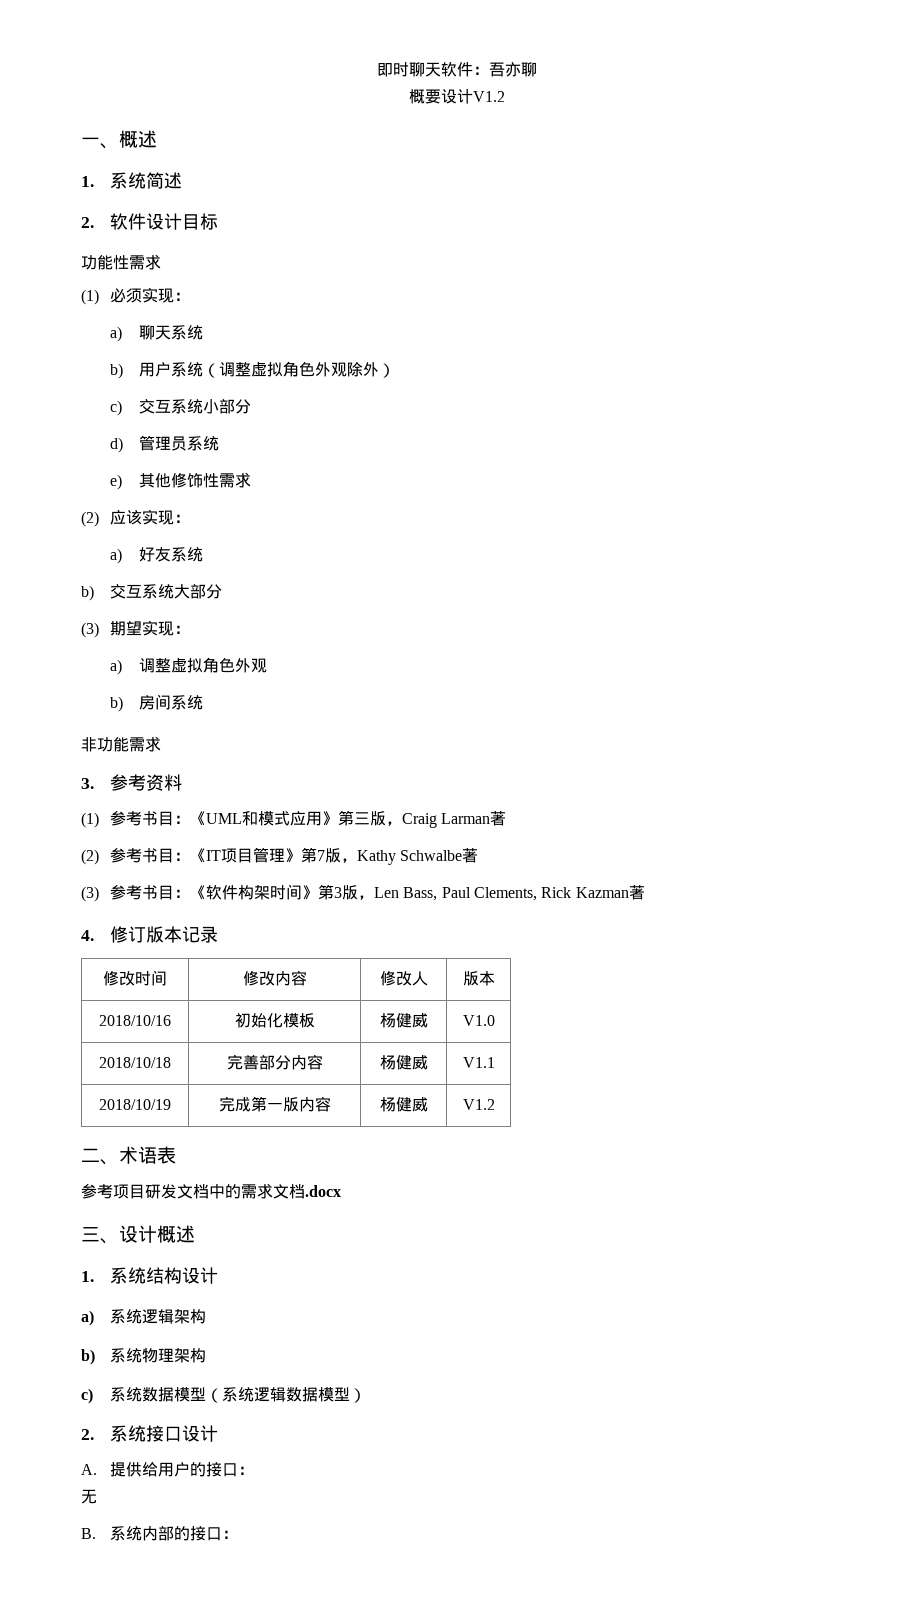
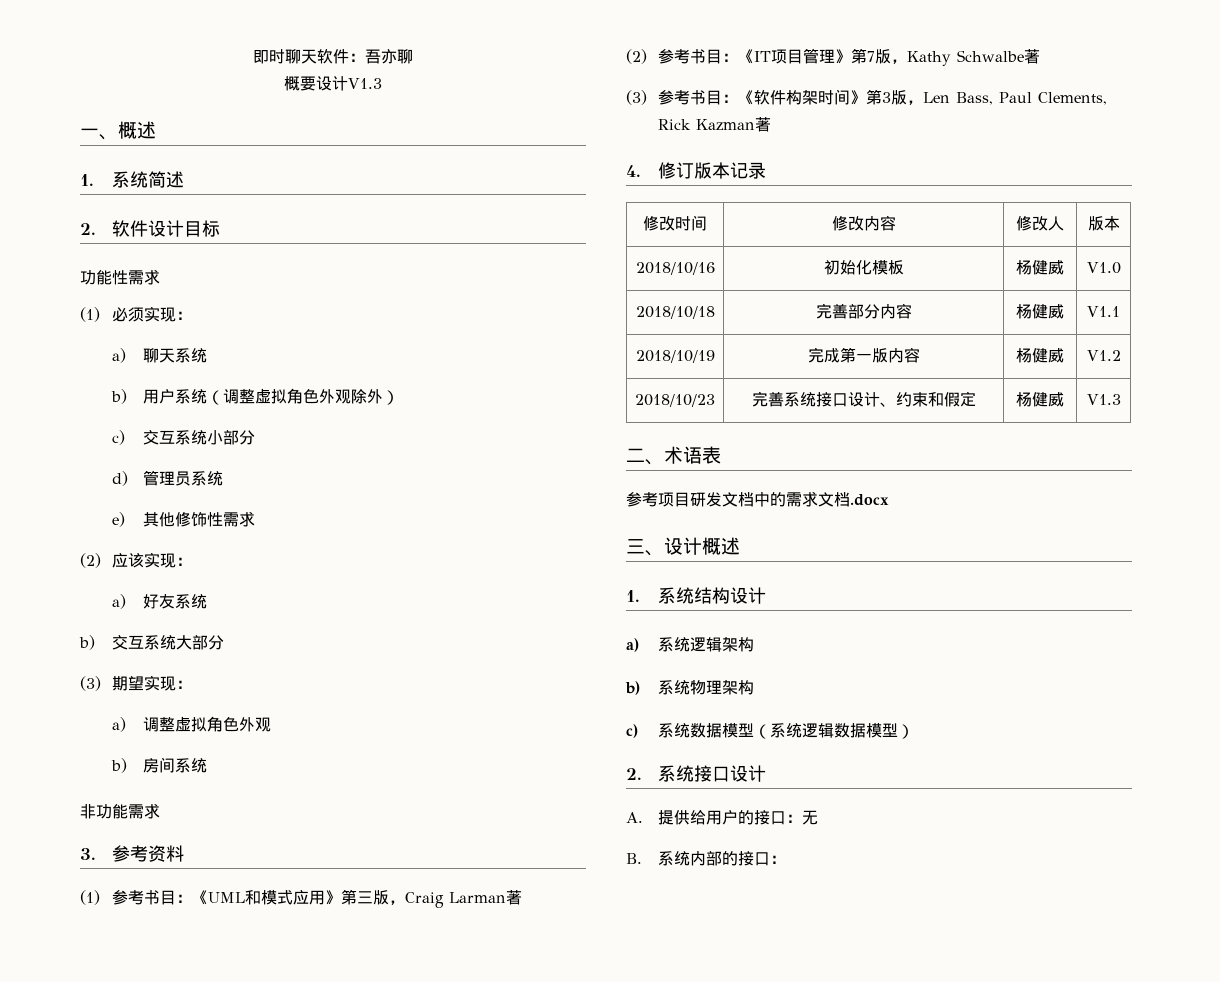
- 概要设计V1.2
+ 概要设计V1.3
+ 2018/10/23 | 完善系统接口设计、约束和假定 | 杨健威 | V1.3
- A.提供给用户的接口：
- 无
+ A.提供给用户的接口：无

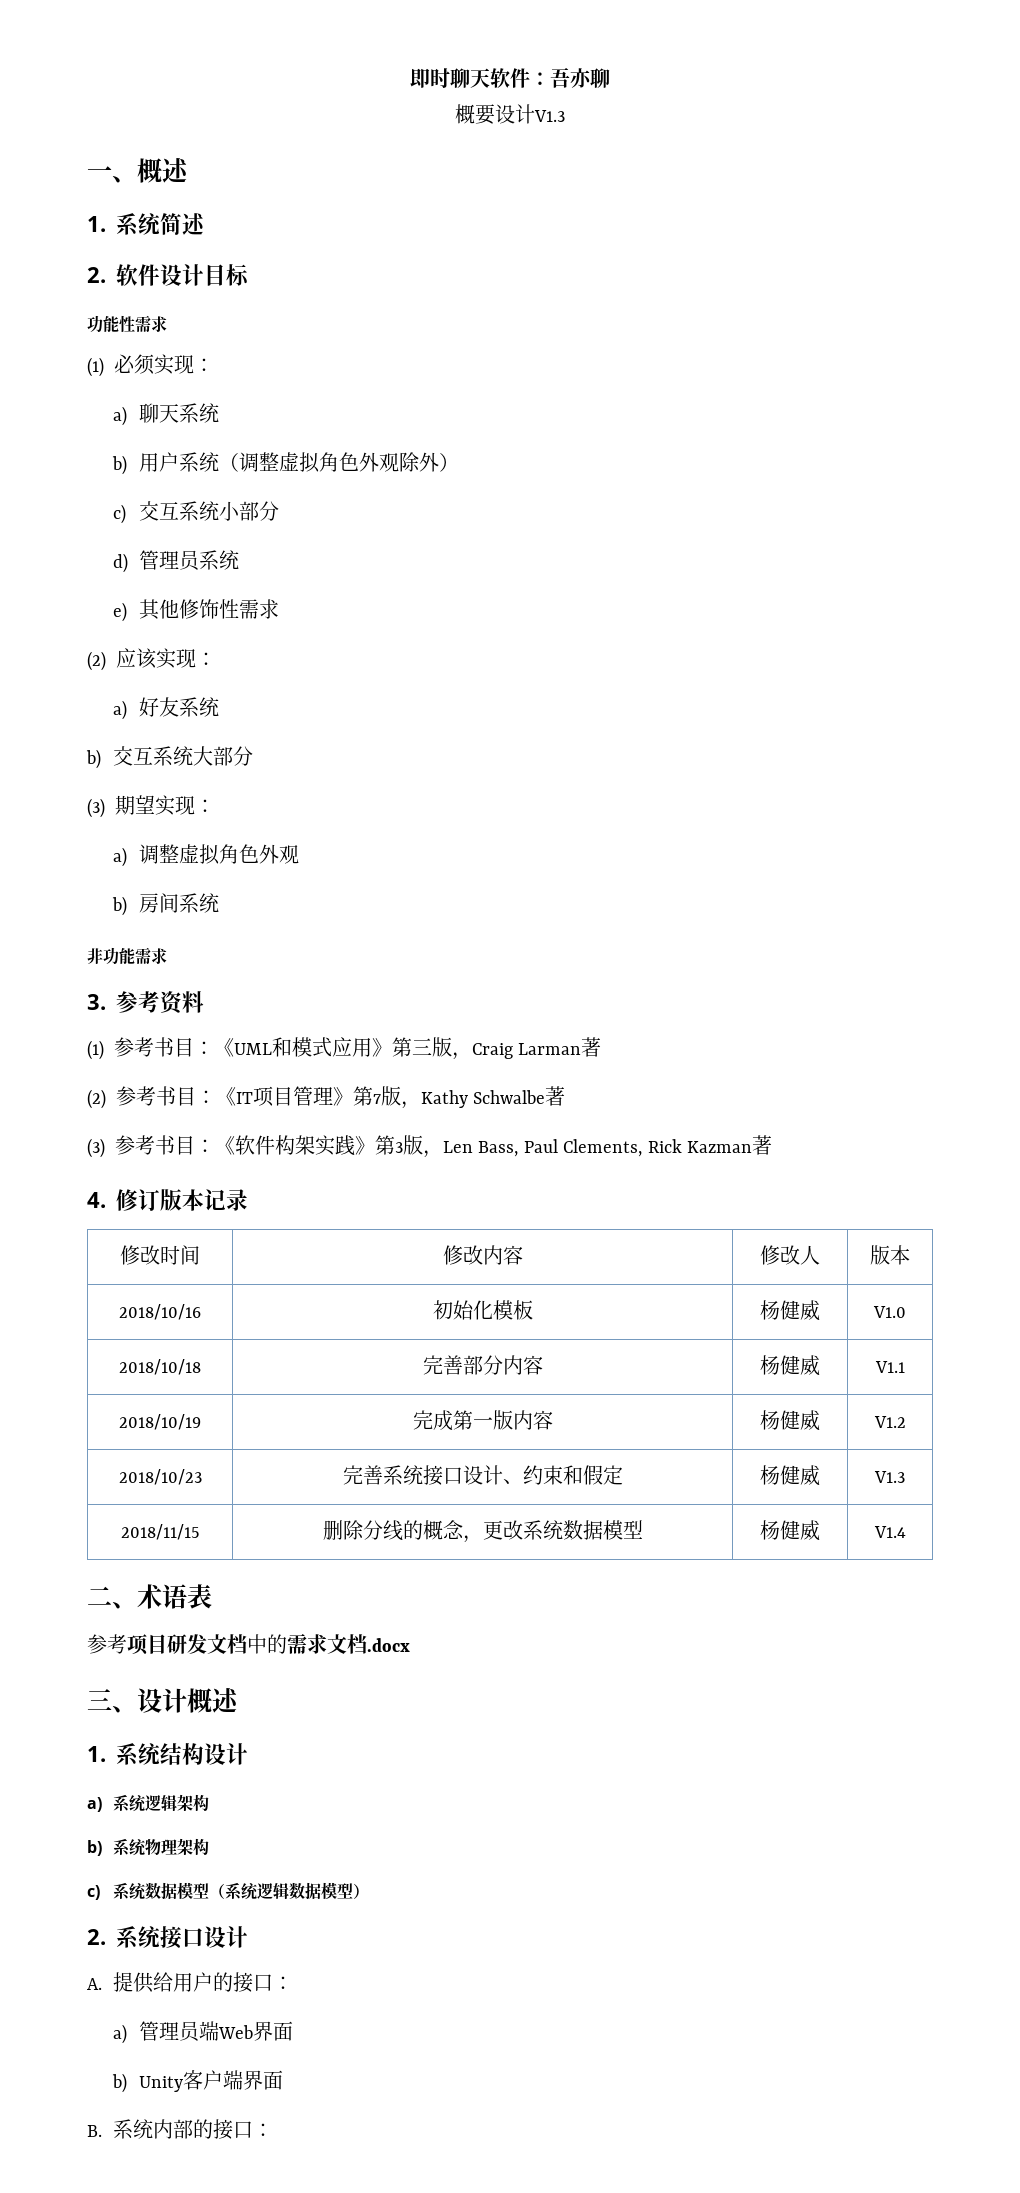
- (3)参考书目：《软件构架时间》第3版，Len Bass, Paul Clements, Rick Kazman著
+ (3)参考书目：《软件构架实践》第3版，Len Bass, Paul Clements, Rick Kazman著
+ 2018/11/15 | 删除分线的概念，更改系统数据模型 | 杨健威 | V1.4
- A.提供给用户的接口：无
+ A.提供给用户的接口：
+ a)管理员端Web界面
+ b) Unity客户端界面

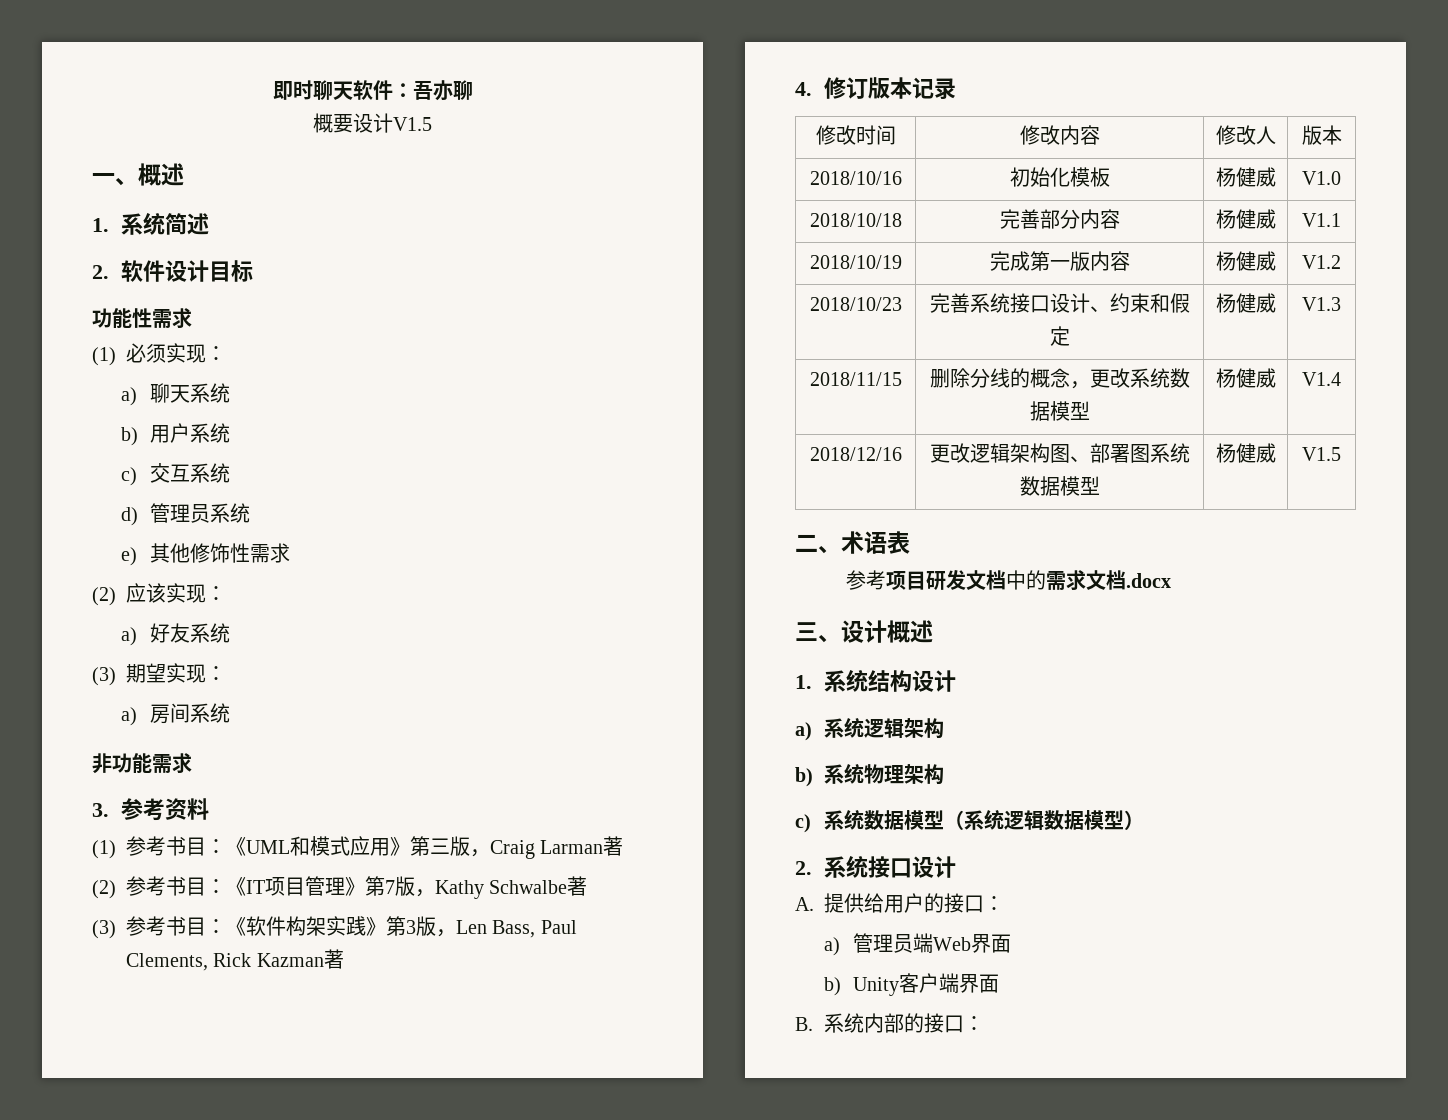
- 概要设计V1.3
+ 概要设计V1.5
- b)用户系统（调整虚拟角色外观除外）
+ b)用户系统
- c)交互系统小部分
+ c)交互系统
- b)交互系统大部分
  (3)期望实现：
- a)调整虚拟角色外观
- b)房间系统
+ a)房间系统
+ 2018/12/16 | 更改逻辑架构图、部署图系统数据模型 | 杨健威 | V1.5

